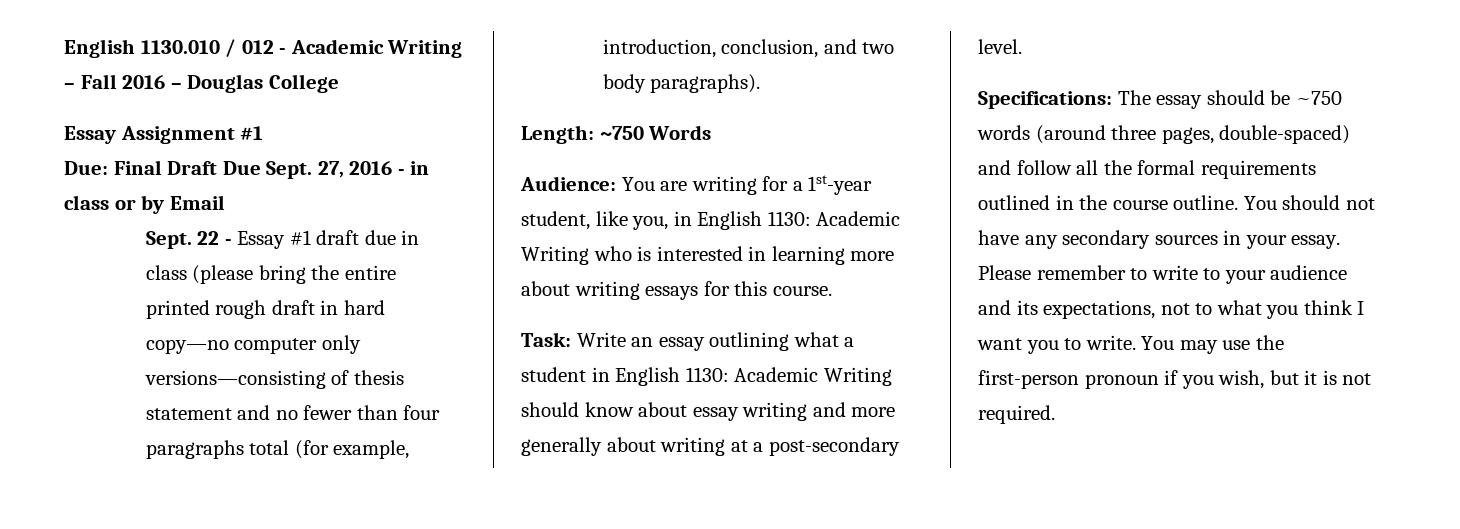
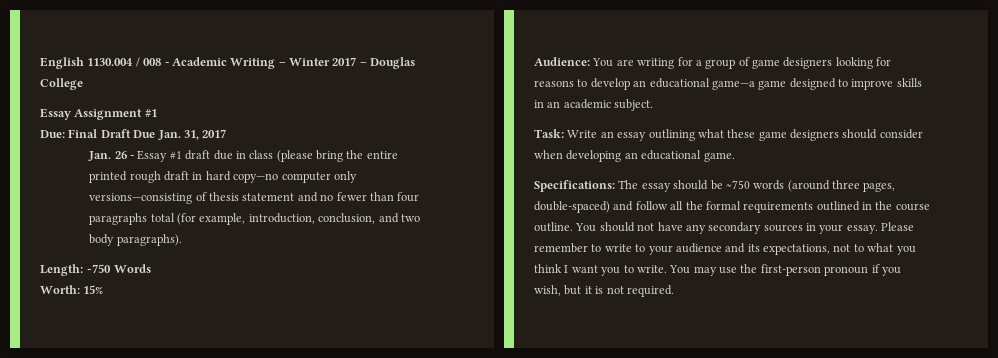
- English 1130.010 / 012 - Academic Writing – Fall 2016 – Douglas College
+ English 1130.004 / 008 - Academic Writing – Winter 2017 – Douglas College
- Due: Final Draft Due Sept. 27, 2016 - in class or by Email
- Sept. 22 - Essay #1 draft due in class (please bring the entire printed rough draft in hard copy—no computer only versions—consisting of thesis statement and no fewer than four paragraphs total (for example, introduction, conclusion, and two body paragraphs).
+ Due: Final Draft Due Jan. 31, 2017
+ Jan. 26 - Essay #1 draft due in class (please bring the entire printed rough draft in hard copy—no computer only versions—consisting of thesis statement and no fewer than four paragraphs total (for example, introduction, conclusion, and two body paragraphs).
+ Worth: 15%
- Audience: You are writing for a 1st-year student, like you, in English 1130: Academic Writing who is interested in learning more about writing essays for this course.
+ Audience: You are writing for a group of game designers looking for reasons to develop an educational game—a game designed to improve skills in an academic subject.
- Task: Write an essay outlining what a student in English 1130: Academic Writing should know about essay writing and more generally about writing at a post-secondary level.
+ Task: Write an essay outlining what these game designers should consider when developing an educational game.

